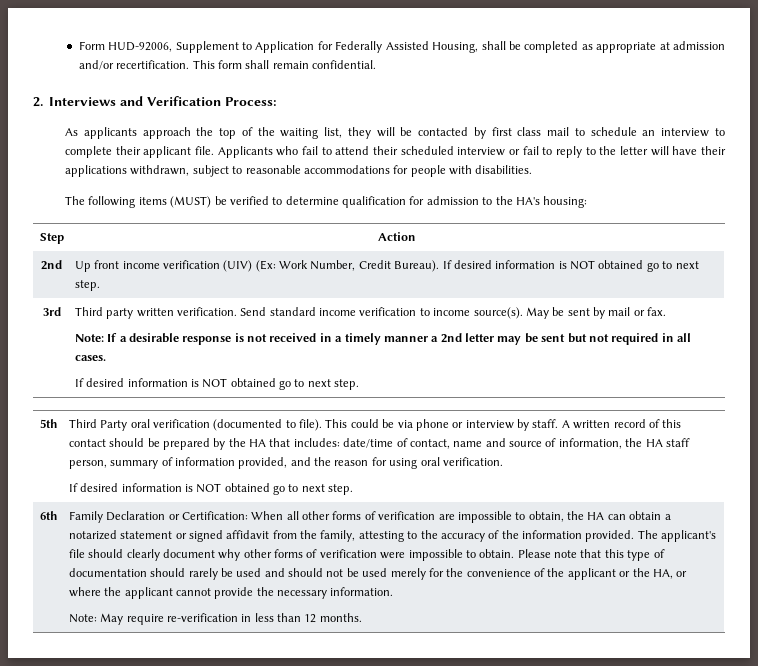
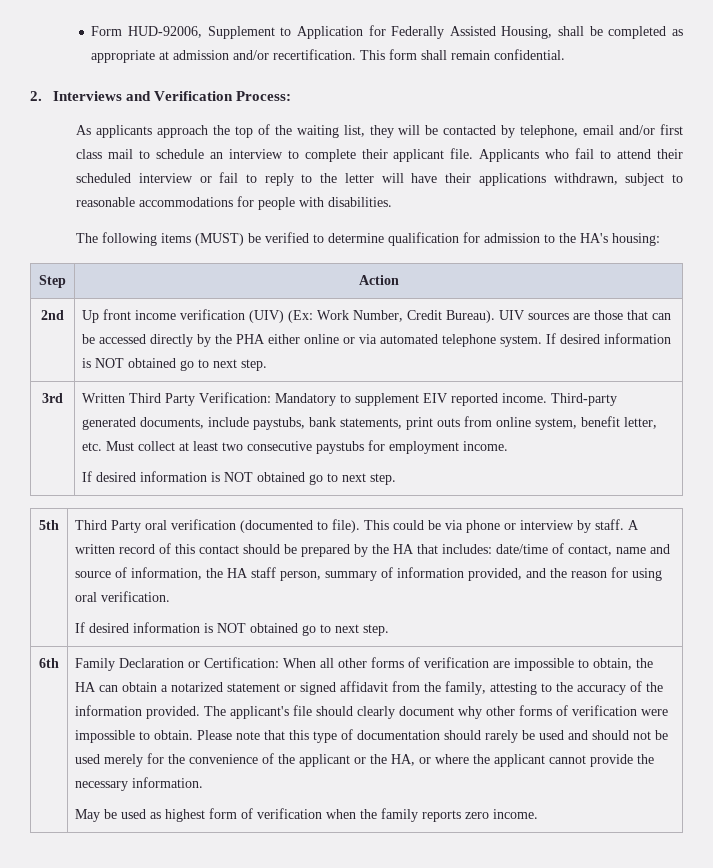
- As applicants approach the top of the waiting list, they will be contacted by first class mail to schedule an interview to complete their applicant file.
+ As applicants approach the top of the waiting list, they will be contacted by telephone, email and/or first class mail to schedule an interview to complete their applicant file.
- 2nd | Up front income verification (UIV) (Ex: Work Number, Credit Bureau). If desired information is NOT obtained go to next step.
+ 2nd | Up front income verification (UIV) (Ex: Work Number, Credit Bureau). UIV sources are those that can be accessed directly by the PHA either online or via automated telephone system. If desired information is NOT obtained go to next step.
- Third party written verification. Send standard income verification to income source(s). May be sent by mail or fax.
- Note: If a desirable response is not received in a timely manner a 2nd letter may be sent but not required in all cases.
+ Written Third Party Verification: Mandatory to supplement EIV reported income. Third-party generated documents, include paystubs, bank statements, print outs from online system, benefit letter, etc. Must collect at least two consecutive paystubs for employment income.
- Note: May require re-verification in less than 12 months.
+ May be used as highest form of verification when the family reports zero income.

